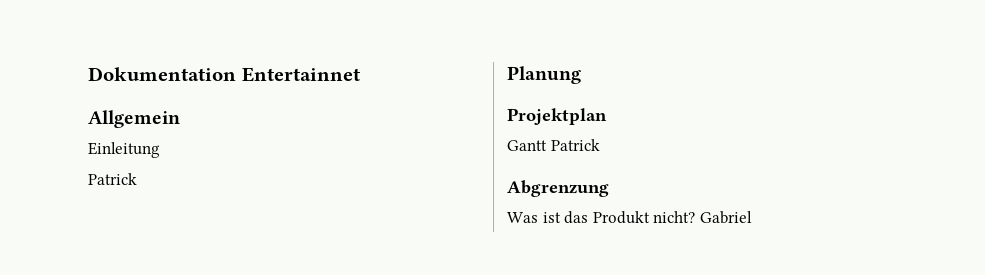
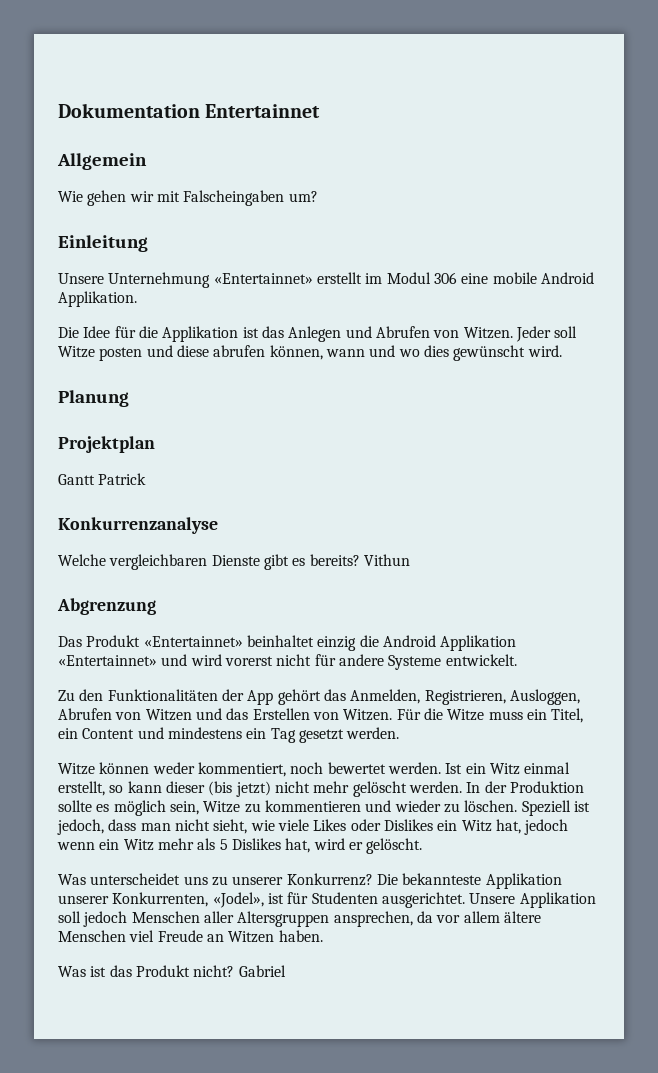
+ Wie gehen wir mit Falscheingaben um?
  Einleitung
- Patrick
+ Unsere Unternehmung «Entertainnet» erstellt im Modul 306 eine mobile Android Applikation.
+ Die Idee für die Applikation ist das Anlegen und Abrufen von Witzen. Jeder soll Witze posten und diese abrufen können, wann und wo dies gewünscht wird.
  Planung
  Projektplan
  Gantt Patrick
+ Konkurrenzanalyse
+ Welche vergleichbaren Dienste gibt es bereits? Vithun
  Abgrenzung
+ Das Produkt «Entertainnet» beinhaltet einzig die Android Applikation «Entertainnet» und wird vorerst nicht für andere Systeme entwickelt.
+ Zu den Funktionalitäten der App gehört das Anmelden, Registrieren, Ausloggen, Abrufen von Witzen und das Erstellen von Witzen. Für die Witze muss ein Titel, ein Content und mindestens ein Tag gesetzt werden.
+ Witze können weder kommentiert, noch bewertet werden. Ist ein Witz einmal erstellt, so kann dieser (bis jetzt) nicht mehr gelöscht werden. In der Produktion sollte es möglich sein, Witze zu kommentieren und wieder zu löschen. Speziell ist jedoch, dass man nicht sieht, wie viele Likes oder Dislikes ein Witz hat, jedoch wenn ein Witz mehr als 5 Dislikes hat, wird er gelöscht.
+ Was unterscheidet uns zu unserer Konkurrenz? Die bekannteste Applikation unserer Konkurrenten, «Jodel», ist für Studenten ausgerichtet. Unsere Applikation soll jedoch Menschen aller Altersgruppen ansprechen, da vor allem ältere Menschen viel Freude an Witzen haben.

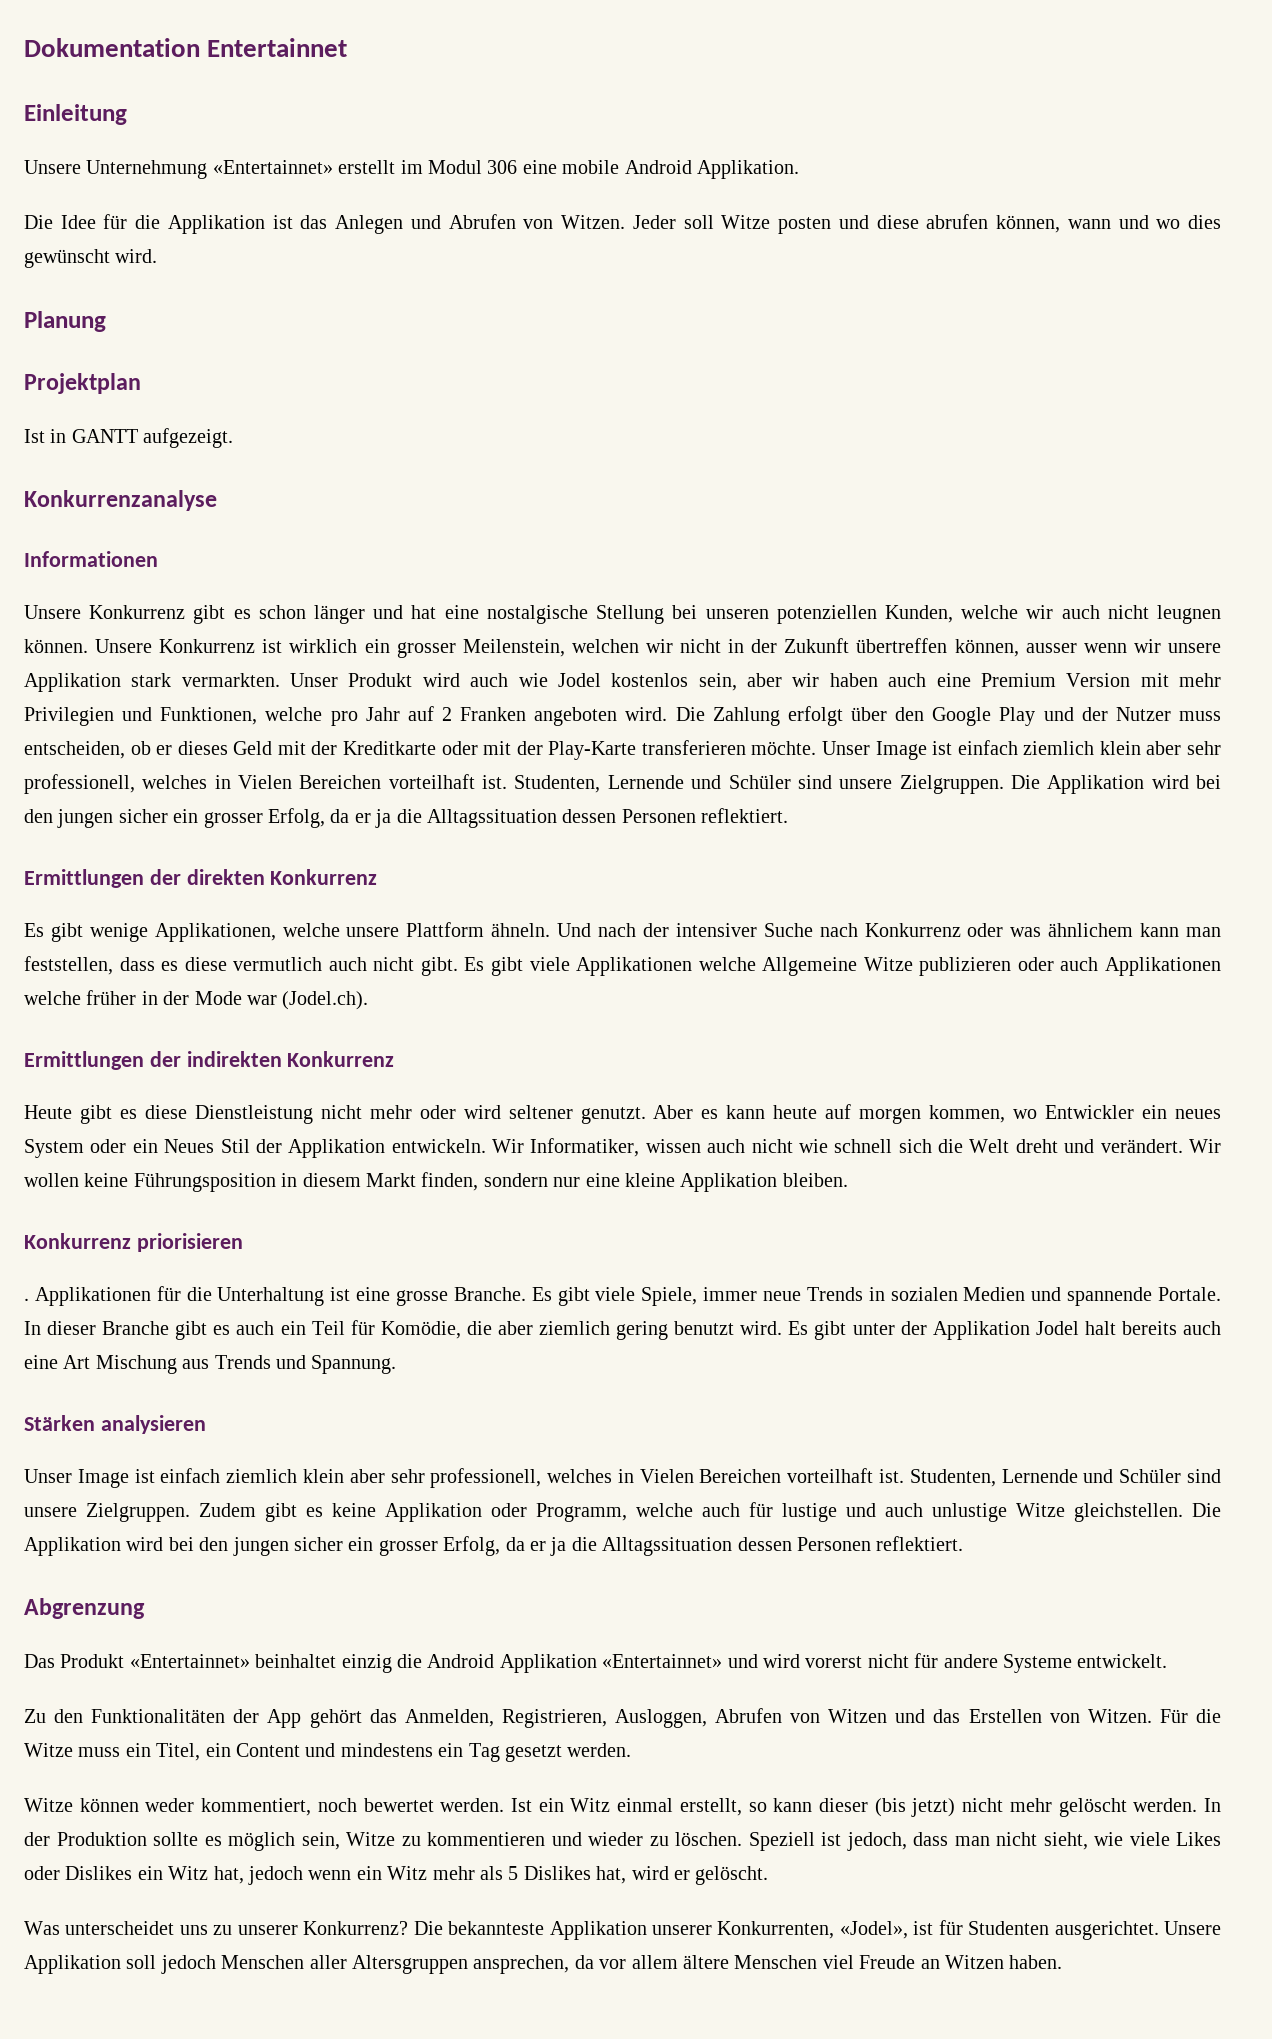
- Allgemein
- Wie gehen wir mit Falscheingaben um?
- Gantt Patrick
+ Ist in GANTT aufgezeigt.
  Konkurrenzanalyse
- Welche vergleichbaren Dienste gibt es bereits? Vithun
+ Informationen
+ Unsere Konkurrenz gibt es schon länger und hat eine nostalgische Stellung bei unseren potenziellen Kunden, welche wir auch nicht leugnen können. Unsere Konkurrenz ist wirklich ein grosser Meilenstein, welchen wir nicht in der Zukunft übertreffen können, ausser wenn wir unsere Applikation stark vermarkten. Unser Produkt wird auch wie Jodel kostenlos sein, aber wir haben auch eine Premium Version mit mehr Privilegien und Funktionen, welche pro Jahr auf 2 Franken angeboten wird. Die Zahlung erfolgt über den Google Play und der Nutzer muss entscheiden, ob er dieses Geld mit der Kreditkarte oder mit der Play-Karte transferieren möchte. Unser Image ist einfach ziemlich klein aber sehr professionell, welches in Vielen Bereichen vorteilhaft ist. Studenten, Lernende und Schüler sind unsere Zielgruppen. Die Applikation wird bei den jungen sicher ein grosser Erfolg, da er ja die Alltagssituation dessen Personen reflektiert.
+ Ermittlungen der direkten Konkurrenz
+ Es gibt wenige Applikationen, welche unsere Plattform ähneln. Und nach der intensiver Suche nach Konkurrenz oder was ähnlichem kann man feststellen, dass es diese vermutlich auch nicht gibt. Es gibt viele Applikationen welche Allgemeine Witze publizieren oder auch Applikationen welche früher in der Mode war (Jodel.ch).
+ Ermittlungen der indirekten Konkurrenz
+ Heute gibt es diese Dienstleistung nicht mehr oder wird seltener genutzt. Aber es kann heute auf morgen kommen, wo Entwickler ein neues System oder ein Neues Stil der Applikation entwickeln. Wir Informatiker, wissen auch nicht wie schnell sich die Welt dreht und verändert. Wir wollen keine Führungsposition in diesem Markt finden, sondern nur eine kleine Applikation bleiben.
+ Konkurrenz priorisieren
+ . Applikationen für die Unterhaltung ist eine grosse Branche. Es gibt viele Spiele, immer neue Trends in sozialen Medien und spannende Portale. In dieser Branche gibt es auch ein Teil für Komödie, die aber ziemlich gering benutzt wird. Es gibt unter der Applikation Jodel halt bereits auch eine Art Mischung aus Trends und Spannung.
+ Stärken analysieren
+ Unser Image ist einfach ziemlich klein aber sehr professionell, welches in Vielen Bereichen vorteilhaft ist. Studenten, Lernende und Schüler sind unsere Zielgruppen. Zudem gibt es keine Applikation oder Programm, welche auch für lustige und auch unlustige Witze gleichstellen. Die Applikation wird bei den jungen sicher ein grosser Erfolg, da er ja die Alltagssituation dessen Personen reflektiert.
- Was ist das Produkt nicht? Gabriel

